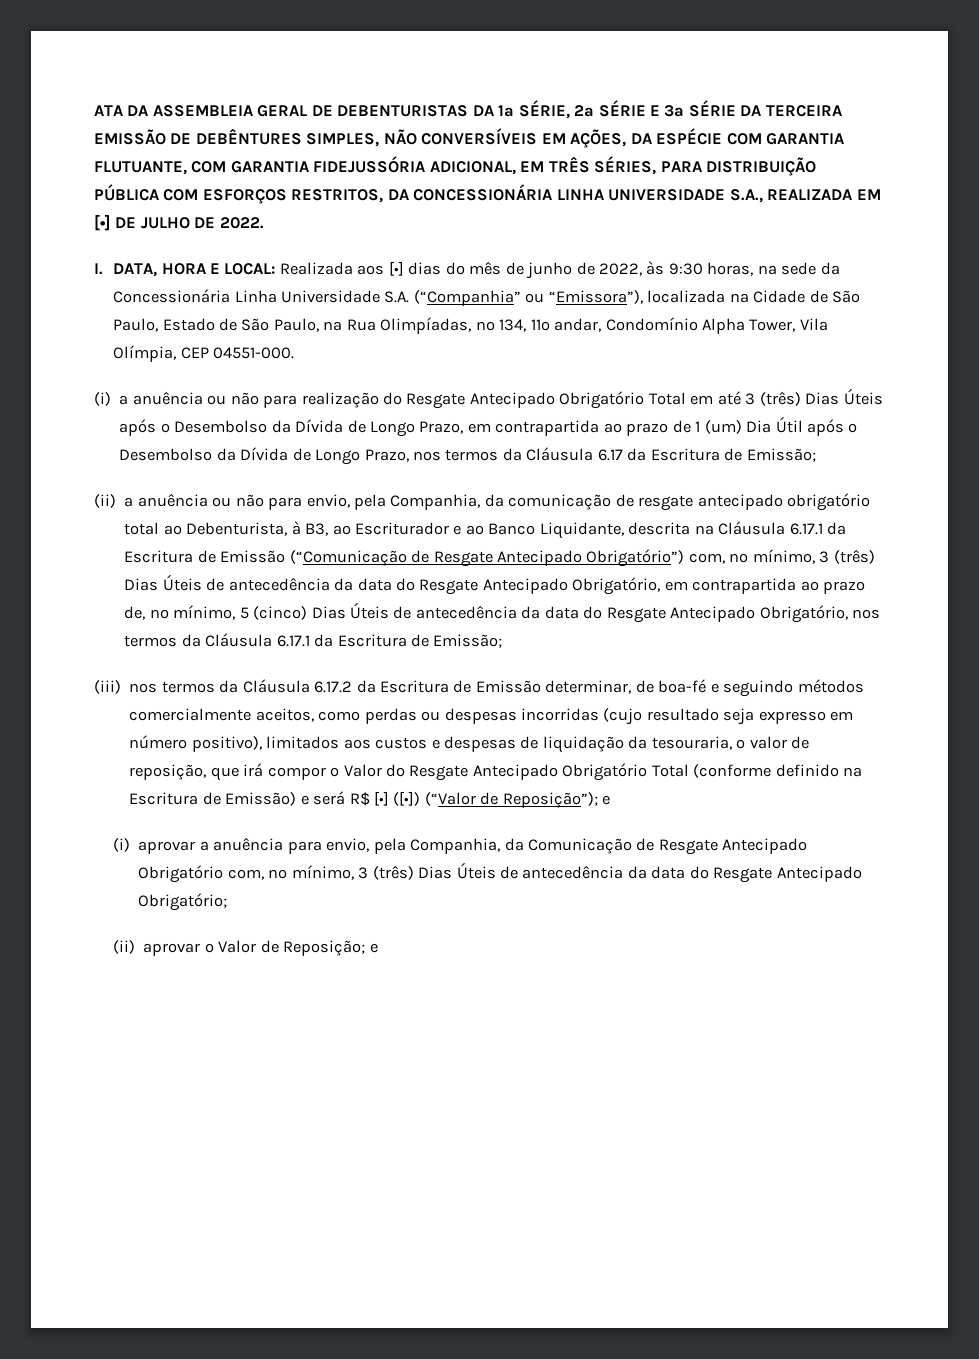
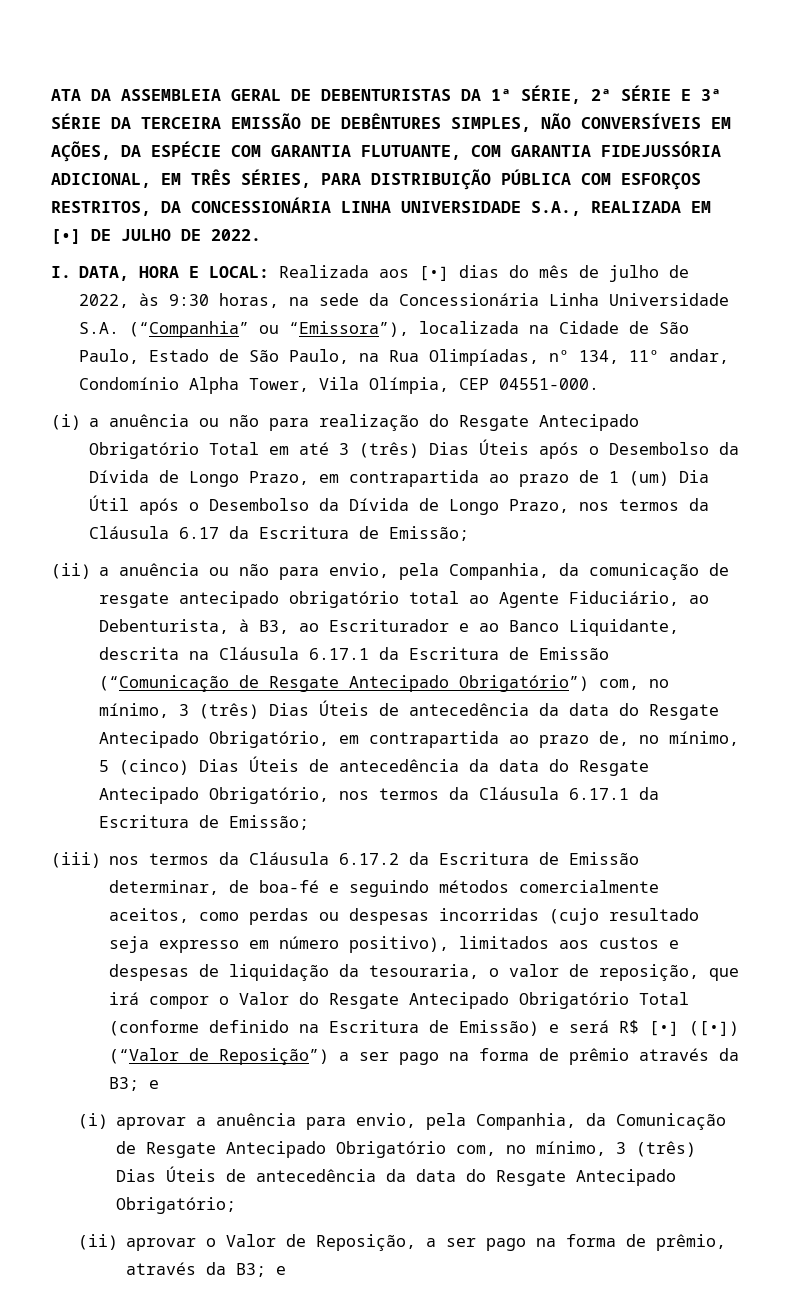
- I. DATA, HORA E LOCAL: Realizada aos [•] dias do mês de junho de 2022, às 9:30 horas, na sede da Concessionária Linha Universidade S.A. (“Companhia” ou “Emissora”), localizada na Cidade de São Paulo, Estado de São Paulo, na Rua Olimpíadas, nº 134, 11º andar, Condomínio Alpha Tower, Vila Olímpia, CEP 04551-000.
+ I. DATA, HORA E LOCAL: Realizada aos [•] dias do mês de julho de 2022, às 9:30 horas, na sede da Concessionária Linha Universidade S.A. (“Companhia” ou “Emissora”), localizada na Cidade de São Paulo, Estado de São Paulo, na Rua Olimpíadas, nº 134, 11º andar, Condomínio Alpha Tower, Vila Olímpia, CEP 04551-000.
- (ii) a anuência ou não para envio, pela Companhia, da comunicação de resgate antecipado obrigatório total ao Debenturista, à B3, ao Escriturador e ao Banco Liquidante, descrita na Cláusula 6.17.1 da Escritura de Emissão (“Comunicação de Resgate Antecipado Obrigatório”) com, no mínimo, 3 (três) Dias Úteis de antecedência da data do Resgate Antecipado Obrigatório, em contrapartida ao prazo de, no mínimo, 5 (cinco) Dias Úteis de antecedência da data do Resgate Antecipado Obrigatório, nos termos da Cláusula 6.17.1 da Escritura de Emissão;
+ (ii) a anuência ou não para envio, pela Companhia, da comunicação de resgate antecipado obrigatório total ao Agente Fiduciário, ao Debenturista, à B3, ao Escriturador e ao Banco Liquidante, descrita na Cláusula 6.17.1 da Escritura de Emissão (“Comunicação de Resgate Antecipado Obrigatório”) com, no mínimo, 3 (três) Dias Úteis de antecedência da data do Resgate Antecipado Obrigatório, em contrapartida ao prazo de, no mínimo, 5 (cinco) Dias Úteis de antecedência da data do Resgate Antecipado Obrigatório, nos termos da Cláusula 6.17.1 da Escritura de Emissão;
- (iii) nos termos da Cláusula 6.17.2 da Escritura de Emissão determinar, de boa-fé e seguindo métodos comercialmente aceitos, como perdas ou despesas incorridas (cujo resultado seja expresso em número positivo), limitados aos custos e despesas de liquidação da tesouraria, o valor de reposição, que irá compor o Valor do Resgate Antecipado Obrigatório Total (conforme definido na Escritura de Emissão) e será R$ [•] ([•]) (“Valor de Reposição”);
+ (iii) nos termos da Cláusula 6.17.2 da Escritura de Emissão determinar, de boa-fé e seguindo métodos comercialmente aceitos, como perdas ou despesas incorridas (cujo resultado seja expresso em número positivo), limitados aos custos e despesas de liquidação da tesouraria, o valor de reposição, que irá compor o Valor do Resgate Antecipado Obrigatório Total (conforme definido na Escritura de Emissão) e será R$ [•] ([•]) (“Valor de Reposição”) a ser pago na forma de prêmio através da B3;
- (ii) aprovar o Valor de Reposição; e
+ (ii) aprovar o Valor de Reposição, a ser pago na forma de prêmio, através da B3; e

